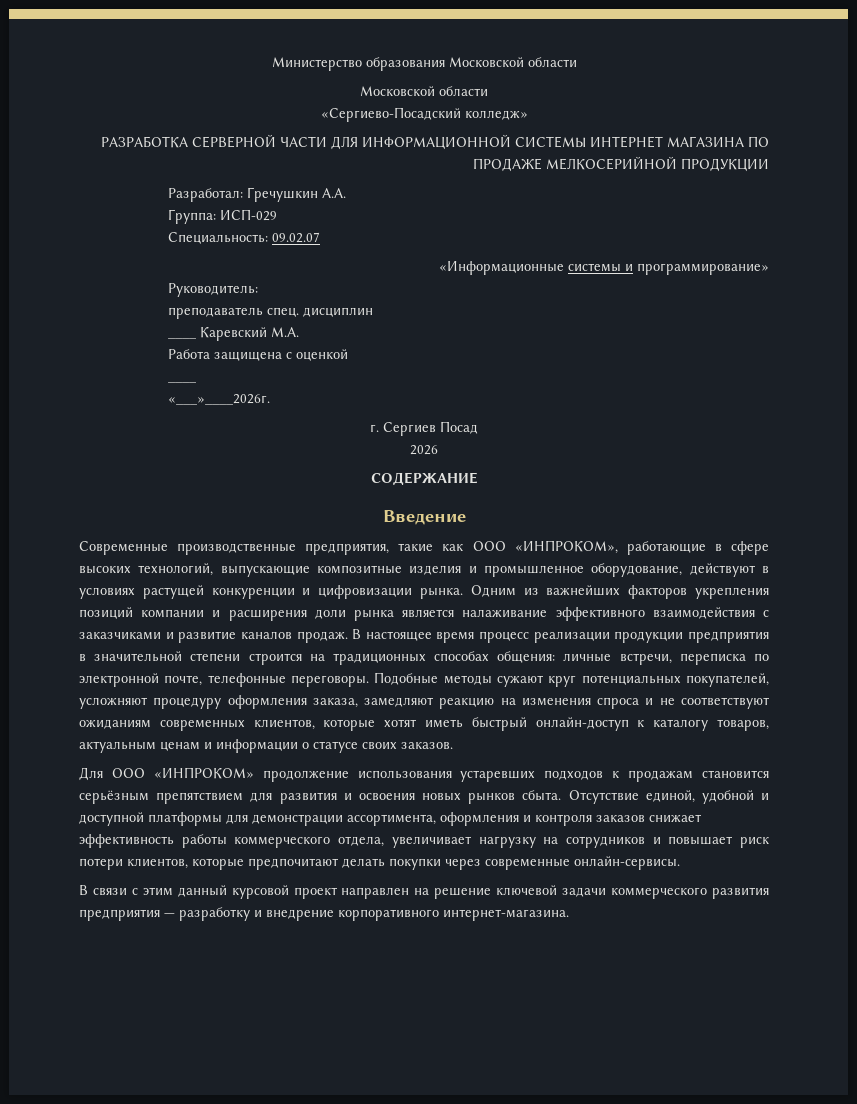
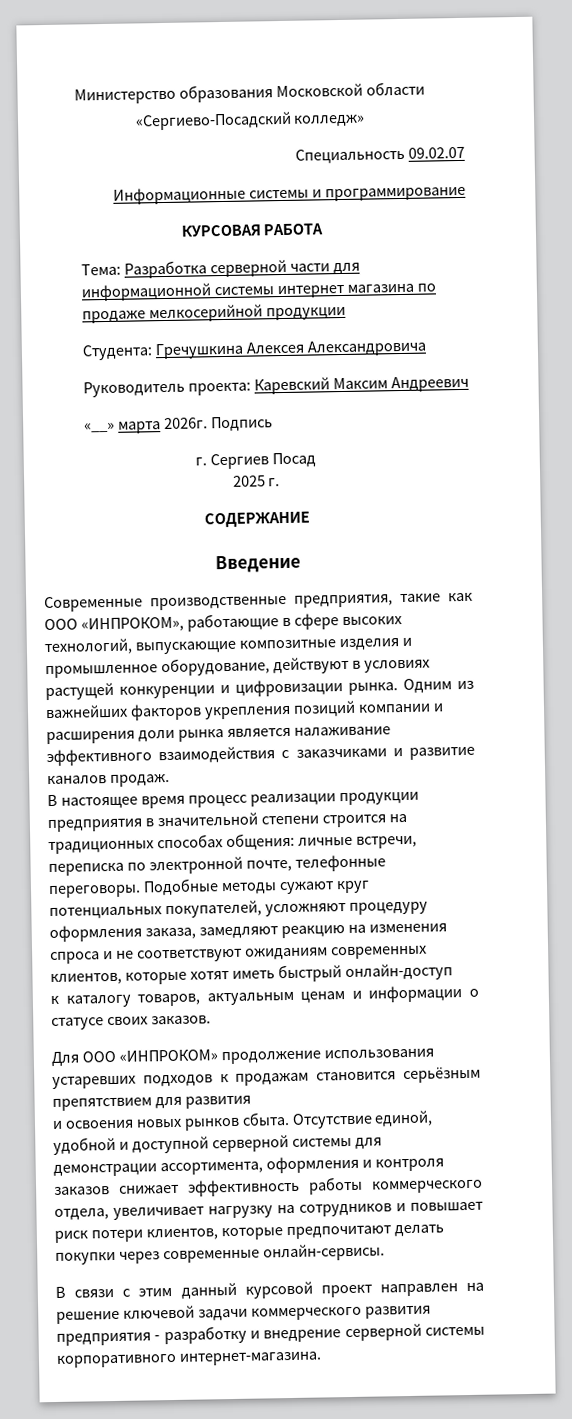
  Министерство образования Московской области
- Московской области
- РАЗРАБОТКА СЕРВЕРНОЙ ЧАСТИ ДЛЯ ИНФОРМАЦИОННОЙ СИСТЕМЫ ИНТЕРНЕТ МАГАЗИНА ПО ПРОДАЖЕ МЕЛКОСЕРИЙНОЙ ПРОДУКЦИИ
- Разработал: Гречушкин А.А.
- Группа: ИСП-029
- Специальность: 09.02.07
+ Специальность 09.02.07
- «Информационные системы и программирование»
- Руководитель:
- преподаватель спец. дисциплин
- ____ Каревский М.А.
- Работа защищена с оценкой
- ____
- «___»____2026г.
+ Информационные системы и программирование
+ КУРСОВАЯ РАБОТА
+ Тема: Разработка серверной части для информационной системы интернет магазина по продаже мелкосерийной продукции
+ Студента: Гречушкина Алексея Александровича
+ Руководитель проекта: Каревский Максим Андреевич
+ «__» марта 2026г. Подпись
- 2026
+ 2025 г.
- Одним из важнейших факторов укрепления позиций компании и расширения доли рынка является налаживание эффективного взаимодействия с заказчиками и развитие каналов продаж. В настоящее время процесс реализации продукции предприятия в значительной степени строится на традиционных способах общения: личные встречи, переписка по электронной почте, телефонные переговоры.
+ Одним из важнейших факторов укрепления позиций компании и расширения доли рынка является налаживание эффективного взаимодействия с заказчиками и развитие каналов продаж.
+ В настоящее время процесс реализации продукции предприятия в значительной степени строится на традиционных способах общения: личные встречи, переписка по электронной почте, телефонные переговоры.
- Подобные методы сужают круг потенциальных покупателей, усложняют процедуру оформления заказа, замедляют реакцию на изменения спроса и не соответствуют ожиданиям современных клиентов, которые хотят иметь быстрый онлайн-доступ к каталогу товаров, актуальным ценам и информации о статусе своих заказов.
+ Подобные методы сужают круг потенциальных покупателей, усложняют процедуру оформления заказа, замедляют реакцию на изменения спроса и не соответствуют ожиданиям современных клиентов, которые хотят иметь быстрый онлайн-доступ
+ к каталогу товаров, актуальным ценам и информации о статусе своих заказов.
- Для ООО «ИНПРОКОМ» продолжение использования устаревших подходов к продажам становится серьёзным препятствием для развития и освоения новых рынков сбыта.
+ Для ООО «ИНПРОКОМ» продолжение использования устаревших подходов к продажам становится серьёзным препятствием для развития
+ и освоения новых рынков сбыта.
- Отсутствие единой, удобной и доступной платформы для демонстрации ассортимента, оформления и контроля заказов снижает эффективность работы коммерческого отдела, увеличивает нагрузку на сотрудников и повышает риск потери клиентов, которые предпочитают делать покупки через современные онлайн-сервисы.
+ Отсутствие единой, удобной и доступной серверной системы для демонстрации ассортимента, оформления и контроля заказов снижает эффективность работы коммерческого отдела, увеличивает нагрузку на сотрудников и повышает риск потери клиентов, которые предпочитают делать покупки через современные онлайн-сервисы.
- В связи с этим данный курсовой проект направлен на решение ключевой задачи коммерческого развития предприятия — разработку и внедрение корпоративного интернет-магазина.
+ В связи с этим данный курсовой проект направлен на решение ключевой задачи коммерческого развития предприятия - разработку и внедрение серверной системы корпоративного интернет-магазина.

